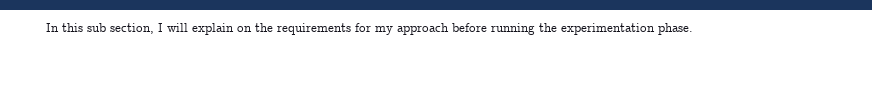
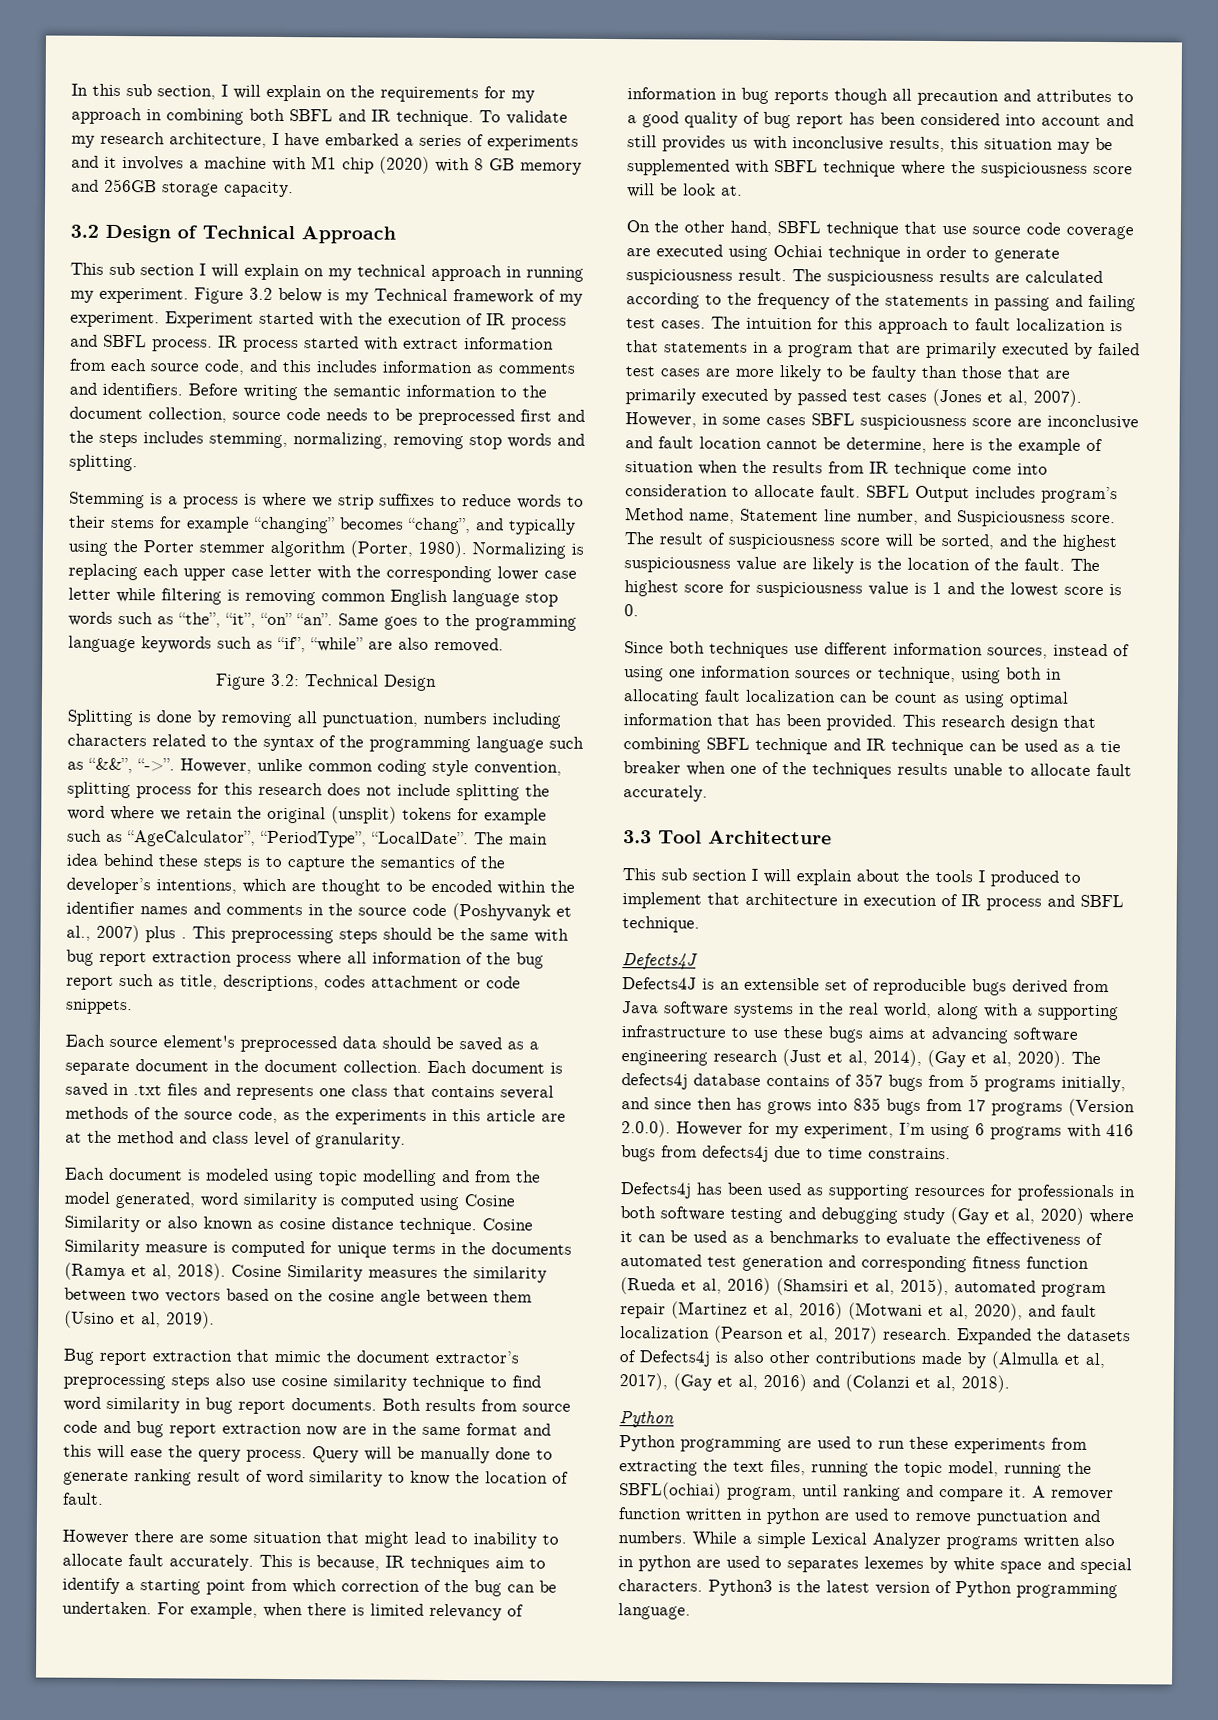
- In this sub section, I will explain on the requirements for my approach before running the experimentation phase.
+ In this sub section, I will explain on the requirements for my approach in combining both SBFL and IR technique. To validate my research architecture, I have embarked a series of experiments and it involves a machine with M1 chip (2020) with 8 GB memory and 256GB storage capacity.
+ 3.2 Design of Technical Approach
+ This sub section I will explain on my technical approach in running my experiment. Figure 3.2 below is my Technical framework of my experiment. Experiment started with the execution of IR process and SBFL process. IR process started with extract information from each source code, and this includes information as comments and identifiers. Before writing the semantic information to the document collection, source code needs to be preprocessed first and the steps includes stemming, normalizing, removing stop words and splitting.
+ Stemming is a process is where we strip suffixes to reduce words to their stems for example “changing” becomes “chang”, and typically using the Porter stemmer algorithm (Porter, 1980). Normalizing is replacing each upper case letter with the corresponding lower case letter while filtering is removing common English language stop words such as “the”, “it”, “on” “an”. Same goes to the programming language keywords such as “if”, “while” are also removed.
+ Figure 3.2: Technical Design
+ Splitting is done by removing all punctuation, numbers including characters related to the syntax of the programming language such as “&&”, “->”. However, unlike common coding style convention, splitting process for this research does not include splitting the word where we retain the original (unsplit) tokens for example such as “AgeCalculator”, “PeriodType”, “LocalDate”. The main idea behind these steps is to capture the semantics of the developer’s intentions, which are thought to be encoded within the identifier names and comments in the source code (Poshyvanyk et al., 2007) plus . This preprocessing steps should be the same with bug report extraction process where all information of the bug report such as title, descriptions, codes attachment or code snippets.
+ Each source element's preprocessed data should be saved as a separate document in the document collection. Each document is saved in .txt files and represents one class that contains several methods of the source code, as the experiments in this article are at the method and class level of granularity.
+ Each document is modeled using topic modelling and from the model generated, word similarity is computed using Cosine Similarity or also known as cosine distance technique. Cosine Similarity measure is computed for unique terms in the documents (Ramya et al, 2018). Cosine Similarity measures the similarity between two vectors based on the cosine angle between them (Usino et al, 2019).
+ Bug report extraction that mimic the document extractor’s preprocessing steps also use cosine similarity technique to find word similarity in bug report documents. Both results from source code and bug report extraction now are in the same format and this will ease the query process. Query will be manually done to generate ranking result of word similarity to know the location of fault.
+ However there are some situation that might lead to inability to allocate fault accurately. This is because, IR techniques aim to identify a starting point from which correction of the bug can be undertaken. For example, when there is limited relevancy of information in bug reports though all precaution and attributes to a good quality of bug report has been considered into account and still provides us with inconclusive results, this situation may be supplemented with SBFL technique where the suspiciousness score will be look at.
+ On the other hand, SBFL technique that use source code coverage are executed using Ochiai technique in order to generate suspiciousness result. The suspiciousness results are calculated according to the frequency of the statements in passing and failing test cases. The intuition for this approach to fault localization is that statements in a program that are primarily executed by failed test cases are more likely to be faulty than those that are primarily executed by passed test cases (Jones et al, 2007). However, in some cases SBFL suspiciousness score are inconclusive and fault location cannot be determine, here is the example of situation when the results from IR technique come into consideration to allocate fault. SBFL Output includes program’s Method name, Statement line number, and Suspiciousness score. The result of suspiciousness score will be sorted, and the highest suspiciousness value are likely is the location of the fault. The highest score for suspiciousness value is 1 and the lowest score is 0.
+ Since both techniques use different information sources, instead of using one information sources or technique, using both in allocating fault localization can be count as using optimal information that has been provided. This research design that combining SBFL technique and IR technique can be used as a tie breaker when one of the techniques results unable to allocate fault accurately.
+ 3.3 Tool Architecture
+ This sub section I will explain about the tools I produced to implement that architecture in execution of IR process and SBFL technique.
+ Defects4J
+ Defects4J is an extensible set of reproducible bugs derived from Java software systems in the real world, along with a supporting infrastructure to use these bugs aims at advancing software engineering research (Just et al, 2014), (Gay et al, 2020). The defects4j database contains of 357 bugs from 5 programs initially, and since then has grows into 835 bugs from 17 programs (Version 2.0.0). However for my experiment, I’m using 6 programs with 416 bugs from defects4j due to time constrains.
+ Defects4j has been used as supporting resources for professionals in both software testing and debugging study (Gay et al, 2020) where it can be used as a benchmarks to evaluate the effectiveness of automated test generation and corresponding fitness function (Rueda et al, 2016) (Shamsiri et al, 2015), automated program repair (Martinez et al, 2016) (Motwani et al, 2020), and fault localization (Pearson et al, 2017) research. Expanded the datasets of Defects4j is also other contributions made by (Almulla et al, 2017), (Gay et al, 2016) and (Colanzi et al, 2018).
+ Python
+ Python programming are used to run these experiments from extracting the text files, running the topic model, running the SBFL(ochiai) program, until ranking and compare it. A remover function written in python are used to remove punctuation and numbers. While a simple Lexical Analyzer programs written also in python are used to separates lexemes by white space and special characters. Python3 is the latest version of Python programming language.

